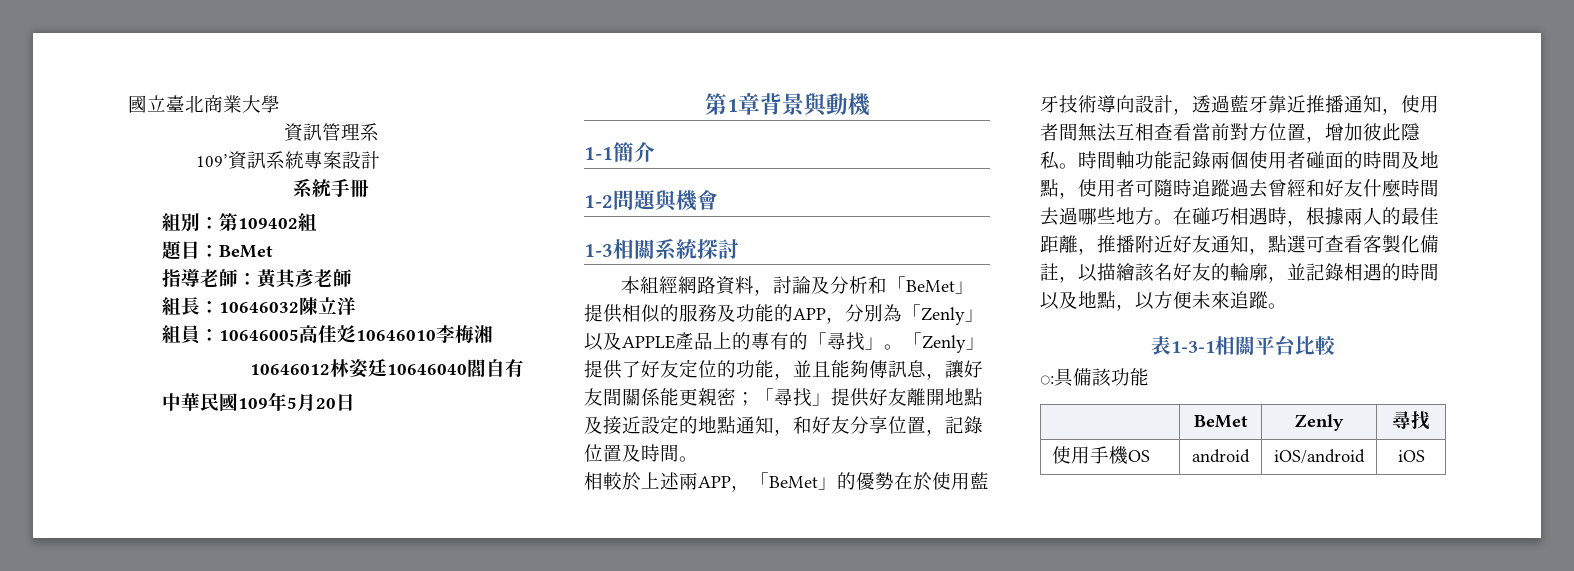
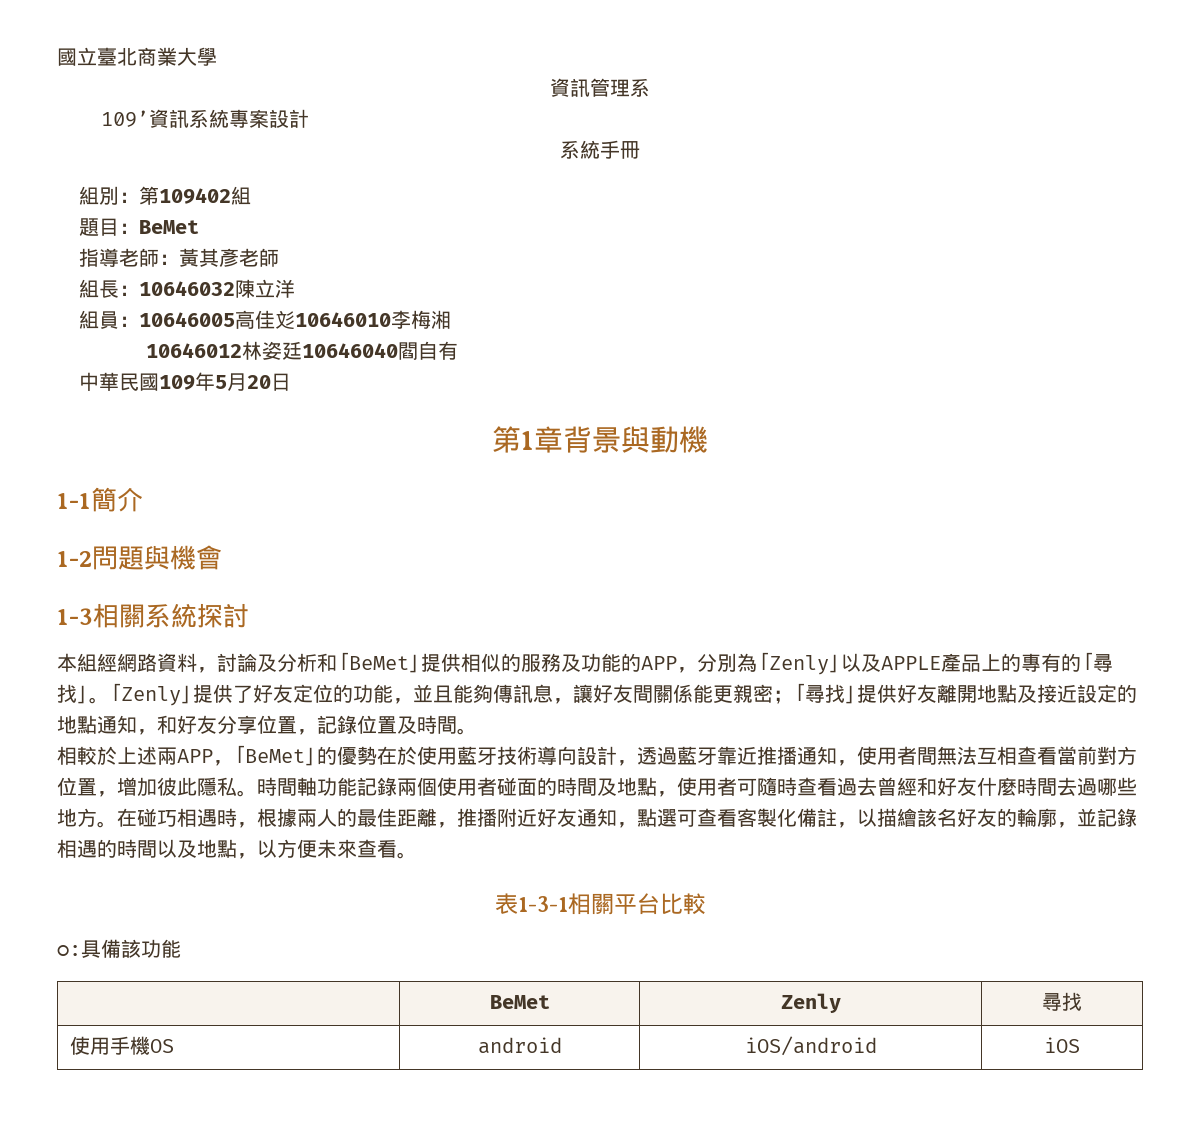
- 時間軸功能記錄兩個使用者碰面的時間及地點，使用者可隨時追蹤過去曾經和好友什麼時間去過哪些地方。
+ 時間軸功能記錄兩個使用者碰面的時間及地點，使用者可隨時查看過去曾經和好友什麼時間去過哪些地方。
- 在碰巧相遇時，根據兩人的最佳距離，推播附近好友通知，點選可查看客製化備註，以描繪該名好友的輪廓，並記錄相遇的時間以及地點，以方便未來追蹤。
+ 在碰巧相遇時，根據兩人的最佳距離，推播附近好友通知，點選可查看客製化備註，以描繪該名好友的輪廓，並記錄相遇的時間以及地點，以方便未來查看。

